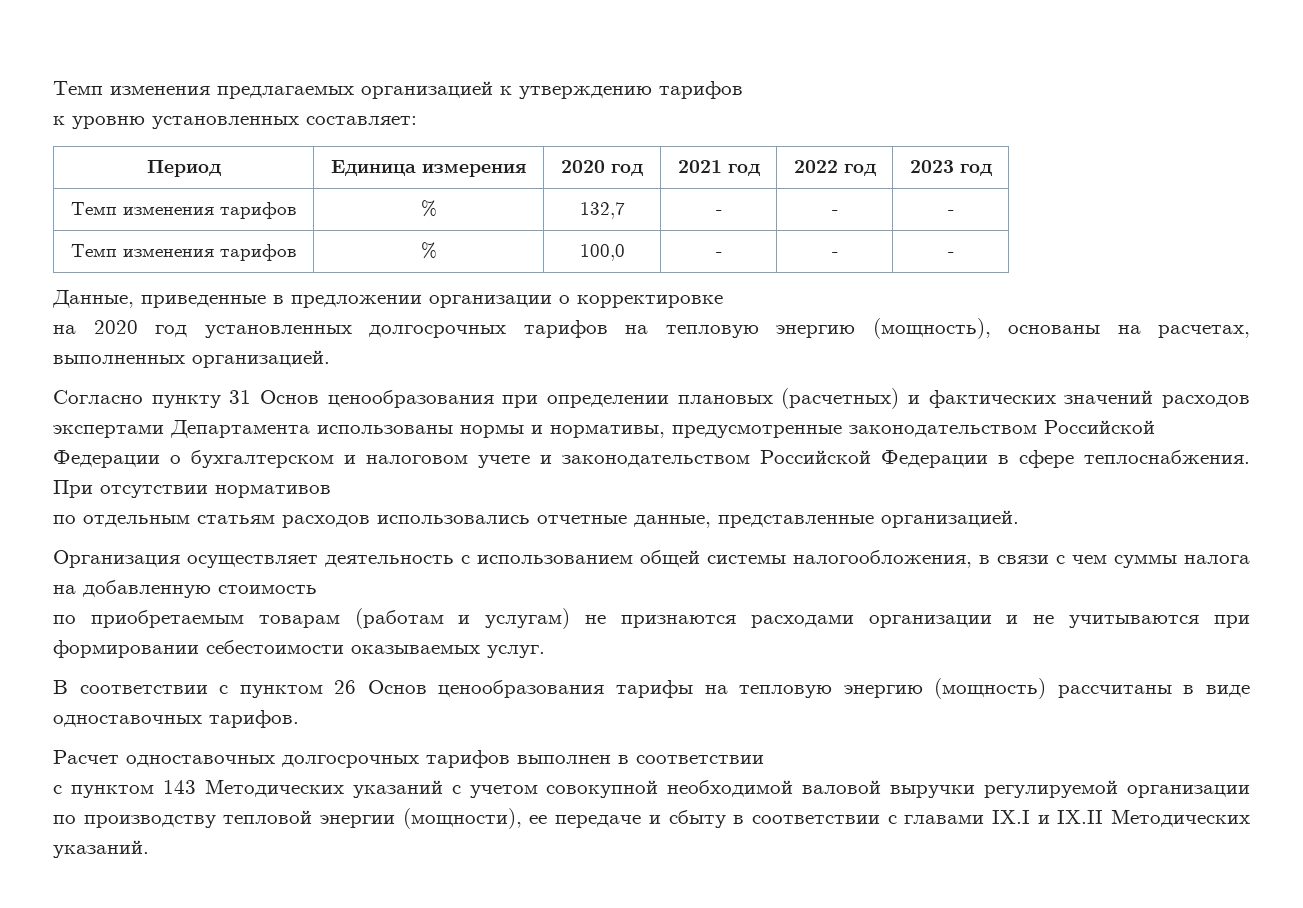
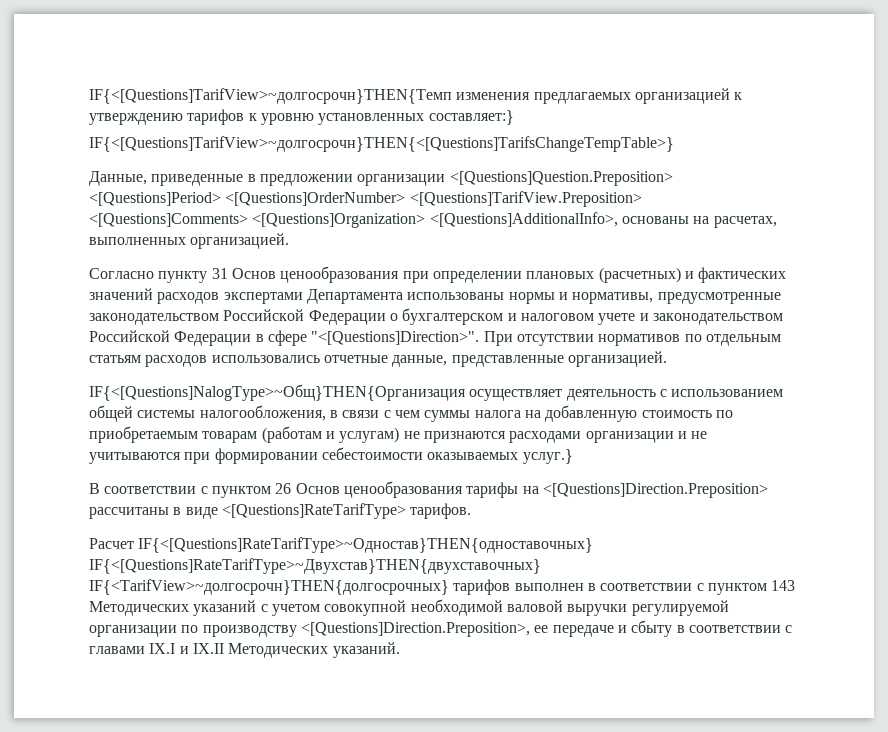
- Темп изменения предлагаемых организацией к утверждению тарифов
- к уровню установленных составляет:
- Период | Единица измерения | 2020 год | 2021 год | 2022 год | 2023 год
- Темп изменения тарифов | % | 132,7 | - | - | -
- Темп изменения тарифов | % | 100,0 | - | - | -
+ IF{<[Questions]TarifView>~долгосрочн}THEN{Темп изменения предлагаемых организацией к утверждению тарифов к уровню установленных составляет:}
+ IF{<[Questions]TarifView>~долгосрочн}THEN{<[Questions]TarifsChangeTempTable>}
- Данные, приведенные в предложении организации о корректировке
- на 2020 год установленных долгосрочных тарифов на тепловую энергию (мощность), основаны на расчетах, выполненных организацией.
+ Данные, приведенные в предложении организации <[Questions]Question.Preposition> <[Questions]Period> <[Questions]OrderNumber> <[Questions]TarifView.Preposition> <[Questions]Comments> <[Questions]Organization> <[Questions]AdditionalInfo>, основаны на расчетах, выполненных организацией.
- Согласно пункту 31 Основ ценообразования при определении плановых (расчетных) и фактических значений расходов экспертами Департамента использованы нормы и нормативы, предусмотренные законодательством Российской Федерации о бухгалтерском и налоговом учете и законодательством Российской Федерации в сфере теплоснабжения.
+ Согласно пункту 31 Основ ценообразования при определении плановых (расчетных) и фактических значений расходов экспертами Департамента использованы нормы и нормативы, предусмотренные законодательством Российской Федерации о бухгалтерском и налоговом учете и законодательством Российской Федерации в сфере "<[Questions]Direction>".
- При отсутствии нормативов
- по отдельным статьям расходов использовались отчетные данные, представленные организацией.
+ При отсутствии нормативов по отдельным статьям расходов использовались отчетные данные, представленные организацией.
- Организация осуществляет деятельность с использованием общей системы налогообложения, в связи с чем суммы налога на добавленную стоимость
- по приобретаемым товарам (работам и услугам) не признаются расходами организации и не учитываются при формировании себестоимости оказываемых услуг.
+ IF{<[Questions]NalogType>~Общ}THEN{Организация осуществляет деятельность с использованием общей системы налогообложения, в связи с чем суммы налога на добавленную стоимость по приобретаемым товарам (работам и услугам) не признаются расходами организации и не учитываются при формировании себестоимости оказываемых услуг.}
- В соответствии с пунктом 26 Основ ценообразования тарифы на тепловую энергию (мощность) рассчитаны в виде одноставочных тарифов.
+ В соответствии с пунктом 26 Основ ценообразования тарифы на <[Questions]Direction.Preposition> рассчитаны в виде <[Questions]RateTarifType> тарифов.
- Расчет одноставочных долгосрочных тарифов выполнен в соответствии
- с пунктом 143 Методических указаний с учетом совокупной необходимой валовой выручки регулируемой организации по производству тепловой энергии (мощности), ее передаче и сбыту в соответствии с главами IX.I и IX.II Методических указаний.
+ Расчет IF{<[Questions]RateTarifType>~Одностав}THEN{одноставочных} IF{<[Questions]RateTarifType>~Двухстав}THEN{двухставочных} IF{<TarifView>~долгосрочн}THEN{долгосрочных} тарифов выполнен в соответствии с пунктом 143 Методических указаний с учетом совокупной необходимой валовой выручки регулируемой организации по производству <[Questions]Direction.Preposition>, ее передаче и сбыту в соответствии с главами IX.I и IX.II Методических указаний.

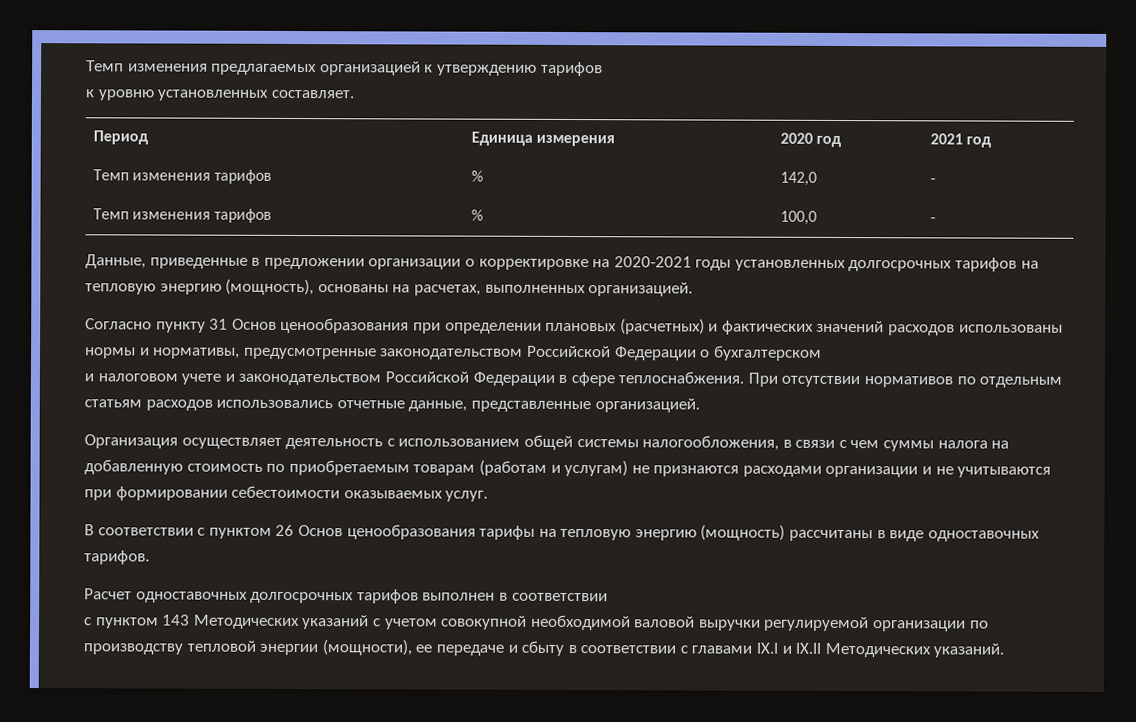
- IF{<[Questions]TarifView>~долгосрочн}THEN{Темп изменения предлагаемых организацией к утверждению тарифов к уровню установленных составляет:}
- IF{<[Questions]TarifView>~долгосрочн}THEN{<[Questions]TarifsChangeTempTable>}
+ Темп изменения предлагаемых организацией к утверждению тарифов
+ к уровню установленных составляет.
+ Период | Единица измерения | 2020 год | 2021 год
+ Темп изменения тарифов | % | 142,0 | -
+ Темп изменения тарифов | % | 100,0 | -
- Данные, приведенные в предложении организации <[Questions]Question.Preposition> <[Questions]Period> <[Questions]OrderNumber> <[Questions]TarifView.Preposition> <[Questions]Comments> <[Questions]Organization> <[Questions]AdditionalInfo>, основаны на расчетах, выполненных организацией.
+ Данные, приведенные в предложении организации о корректировке на 2020-2021 годы установленных долгосрочных тарифов на тепловую энергию (мощность), основаны на расчетах, выполненных организацией.
- Согласно пункту 31 Основ ценообразования при определении плановых (расчетных) и фактических значений расходов экспертами Департамента использованы нормы и нормативы, предусмотренные законодательством Российской Федерации о бухгалтерском и налоговом учете и законодательством Российской Федерации в сфере "<[Questions]Direction>".
+ Согласно пункту 31 Основ ценообразования при определении плановых (расчетных) и фактических значений расходов использованы нормы и нормативы, предусмотренные законодательством Российской Федерации о бухгалтерском
+ и налоговом учете и законодательством Российской Федерации в сфере теплоснабжения.
- IF{<[Questions]NalogType>~Общ}THEN{Организация осуществляет деятельность с использованием общей системы налогообложения, в связи с чем суммы налога на добавленную стоимость по приобретаемым товарам (работам и услугам) не признаются расходами организации и не учитываются при формировании себестоимости оказываемых услуг.}
+ Организация осуществляет деятельность с использованием общей системы налогообложения, в связи с чем суммы налога на добавленную стоимость по приобретаемым товарам (работам и услугам) не признаются расходами организации и не учитываются при формировании себестоимости оказываемых услуг.
- В соответствии с пунктом 26 Основ ценообразования тарифы на <[Questions]Direction.Preposition> рассчитаны в виде <[Questions]RateTarifType> тарифов.
+ В соответствии с пунктом 26 Основ ценообразования тарифы на тепловую энергию (мощность) рассчитаны в виде одноставочных тарифов.
- Расчет IF{<[Questions]RateTarifType>~Одностав}THEN{одноставочных} IF{<[Questions]RateTarifType>~Двухстав}THEN{двухставочных} IF{<TarifView>~долгосрочн}THEN{долгосрочных} тарифов выполнен в соответствии с пунктом 143 Методических указаний с учетом совокупной необходимой валовой выручки регулируемой организации по производству <[Questions]Direction.Preposition>, ее передаче и сбыту в соответствии с главами IX.I и IX.II Методических указаний.
+ Расчет одноставочных долгосрочных тарифов выполнен в соответствии
+ с пунктом 143 Методических указаний с учетом совокупной необходимой валовой выручки регулируемой организации по производству тепловой энергии (мощности), ее передаче и сбыту в соответствии с главами IX.I и IX.II Методических указаний.

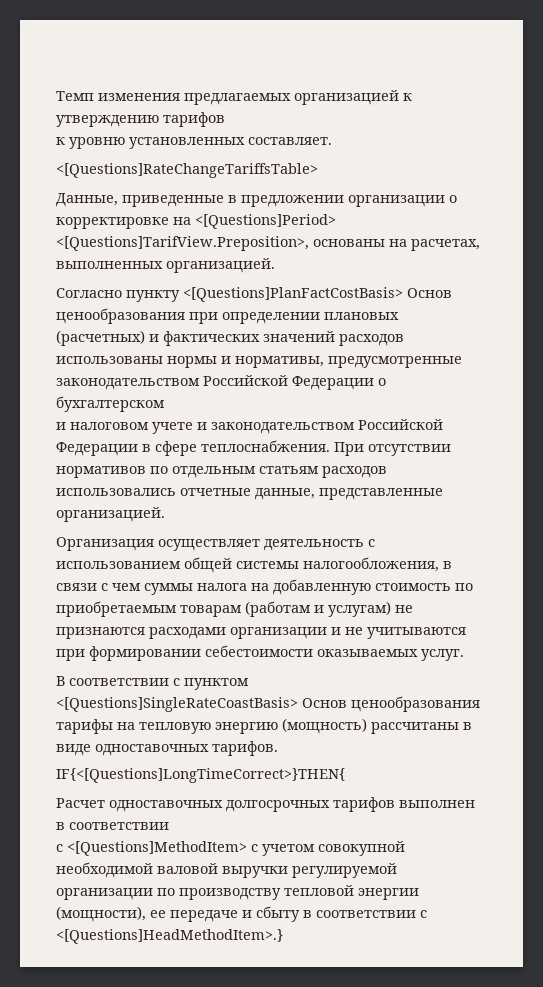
- Период | Единица измерения | 2020 год | 2021 год
- Темп изменения тарифов | % | 142,0 | -
- Темп изменения тарифов | % | 100,0 | -
+ <[Questions]RateChangeTariffsTable>
- Данные, приведенные в предложении организации о корректировке на 2020-2021 годы установленных долгосрочных тарифов на тепловую энергию (мощность), основаны на расчетах, выполненных организацией.
+ Данные, приведенные в предложении организации о корректировке на <[Questions]Period> <[Questions]TarifView.Preposition>, основаны на расчетах, выполненных организацией.
- Согласно пункту 31 Основ ценообразования при определении плановых (расчетных) и фактических значений расходов использованы нормы и нормативы, предусмотренные законодательством Российской Федерации о бухгалтерском
+ Согласно пункту <[Questions]PlanFactCostBasis> Основ ценообразования при определении плановых (расчетных) и фактических значений расходов использованы нормы и нормативы, предусмотренные законодательством Российской Федерации о бухгалтерском
- В соответствии с пунктом 26 Основ ценообразования тарифы на тепловую энергию (мощность) рассчитаны в виде одноставочных тарифов.
+ В соответствии с пунктом <[Questions]SingleRateCoastBasis> Основ ценообразования тарифы на тепловую энергию (мощность) рассчитаны в виде одноставочных тарифов.
+ IF{<[Questions]LongTimeCorrect>}THEN{
- с пунктом 143 Методических указаний с учетом совокупной необходимой валовой выручки регулируемой организации по производству тепловой энергии (мощности), ее передаче и сбыту в соответствии с главами IX.I и IX.II Методических указаний.
+ с <[Questions]MethodItem> с учетом совокупной необходимой валовой выручки регулируемой организации по производству тепловой энергии (мощности), ее передаче и сбыту в соответствии с <[Questions]HeadMethodItem>.}

